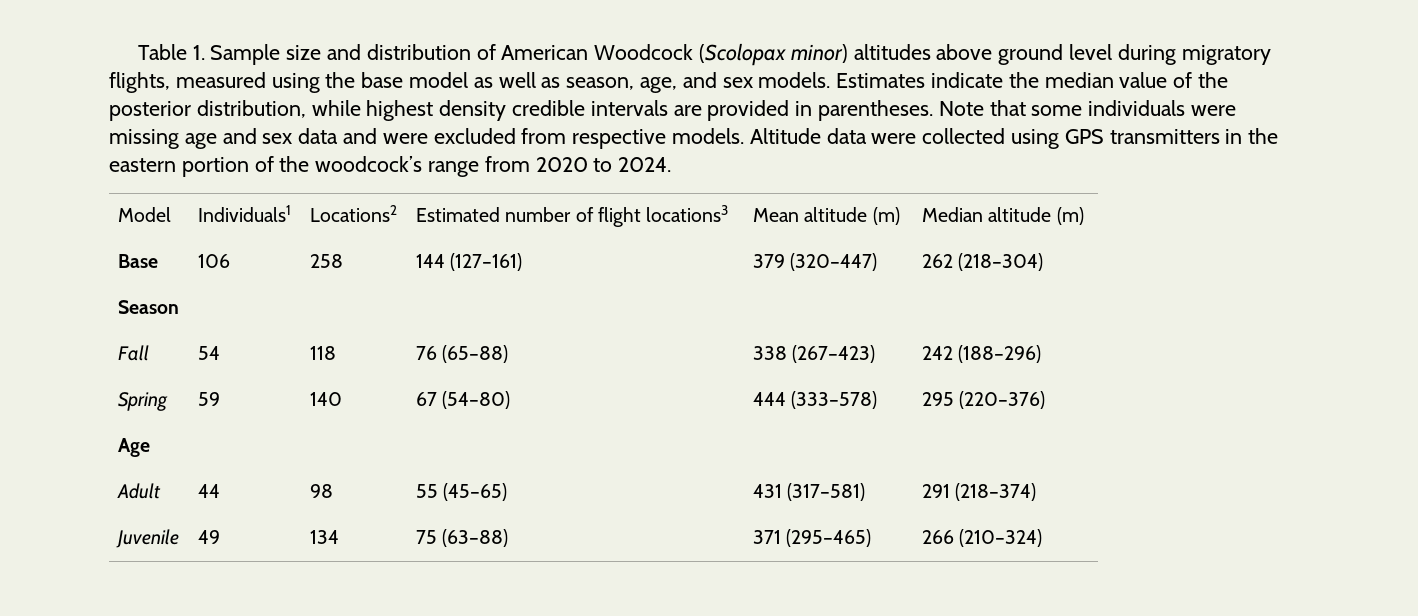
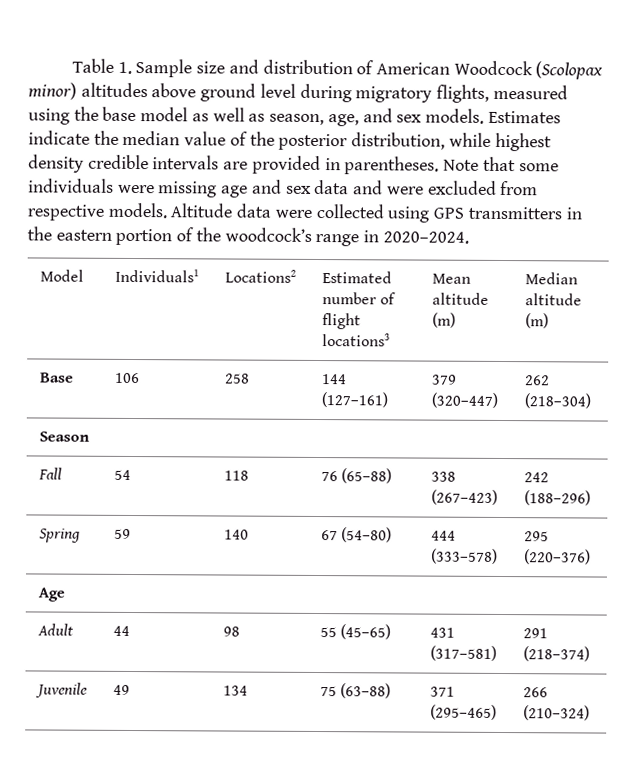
- Altitude data were collected using GPS transmitters in the eastern portion of the woodcock’s range from 2020 to 2024.
+ Altitude data were collected using GPS transmitters in the eastern portion of the woodcock’s range in 2020–2024.

